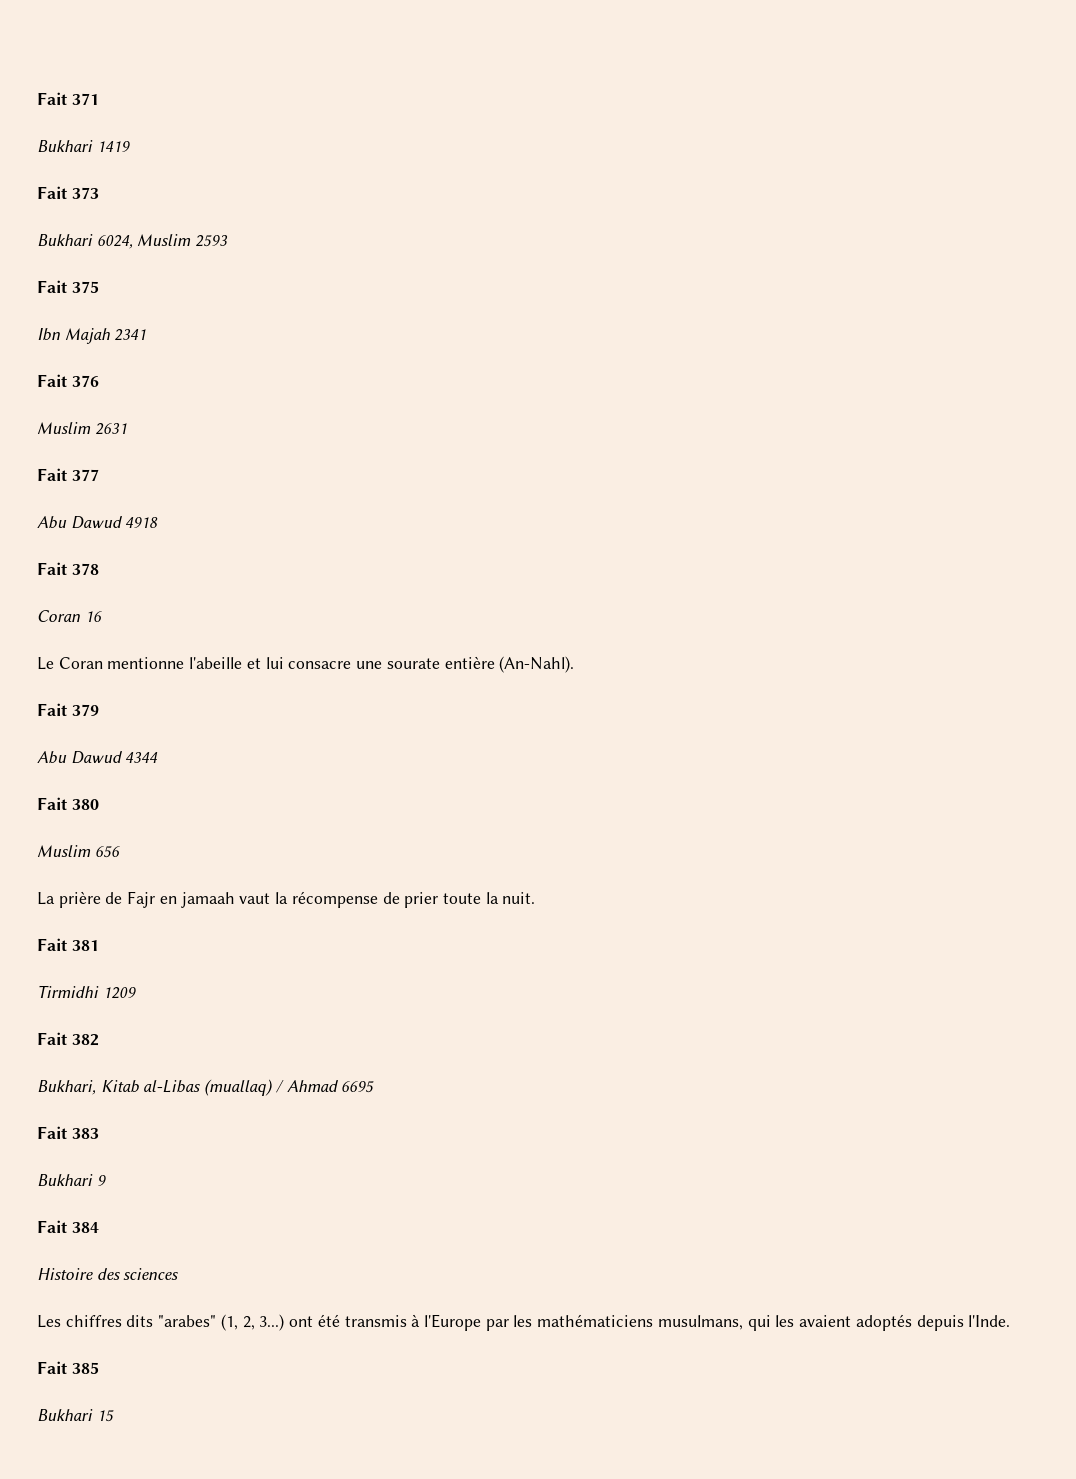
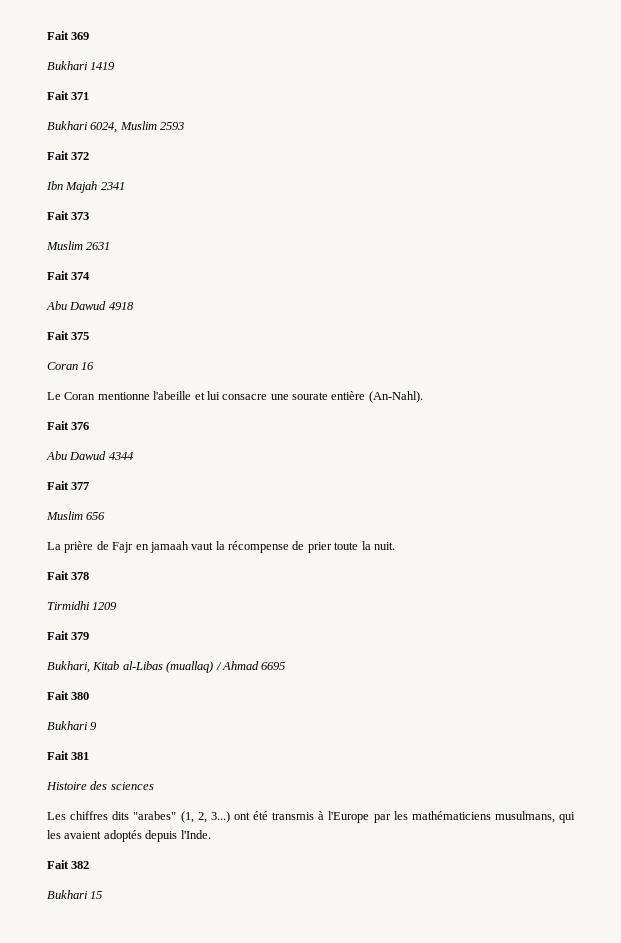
- Fait 371
+ Fait 369
- Fait 373
+ Fait 371
- Fait 375
+ Fait 372
- Fait 376
+ Fait 373
- Fait 377
+ Fait 374
- Fait 378
+ Fait 375
- Fait 379
+ Fait 376
- Fait 380
+ Fait 377
- Fait 381
+ Fait 378
- Fait 382
+ Fait 379
- Fait 383
+ Fait 380
- Fait 384
+ Fait 381
- Fait 385
+ Fait 382

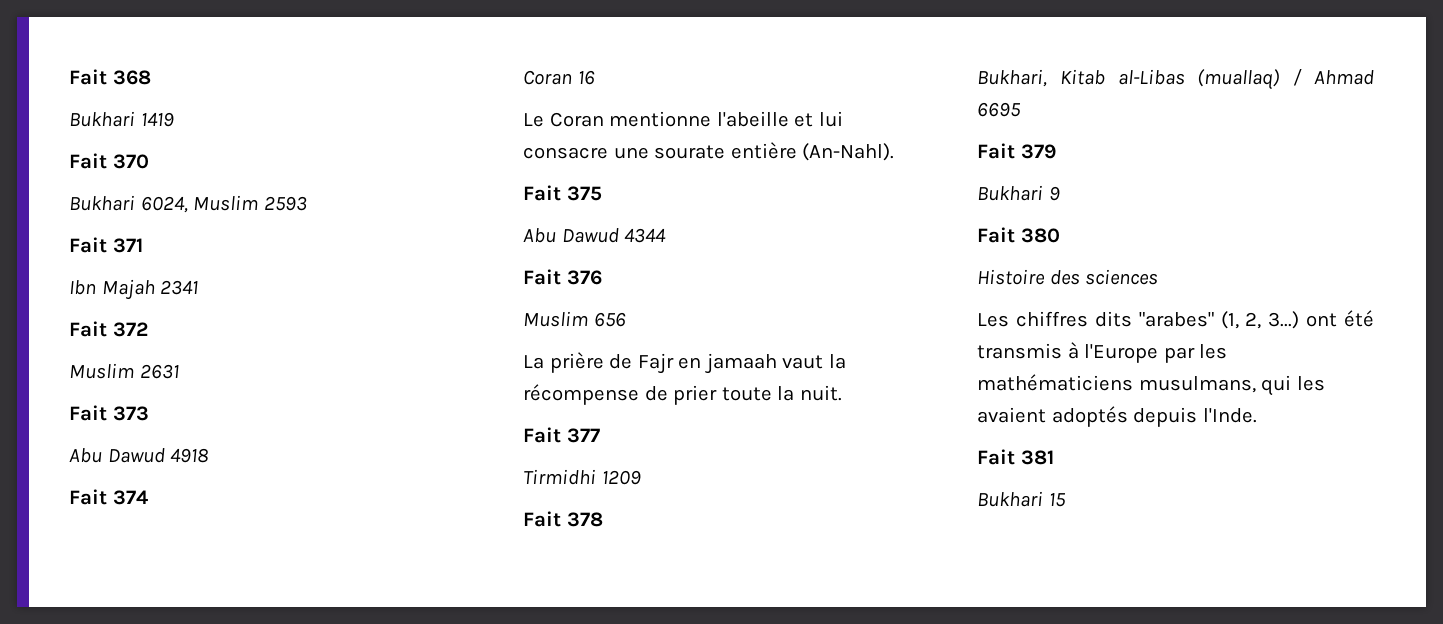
- Fait 369
+ Fait 368
- Fait 371
+ Fait 370
- Fait 372
+ Fait 371
- Fait 373
+ Fait 372
- Fait 374
+ Fait 373
- Fait 375
+ Fait 374
- Fait 376
+ Fait 375
- Fait 377
+ Fait 376
- Fait 378
+ Fait 377
- Fait 379
+ Fait 378
- Fait 380
+ Fait 379
- Fait 381
+ Fait 380
- Fait 382
+ Fait 381

